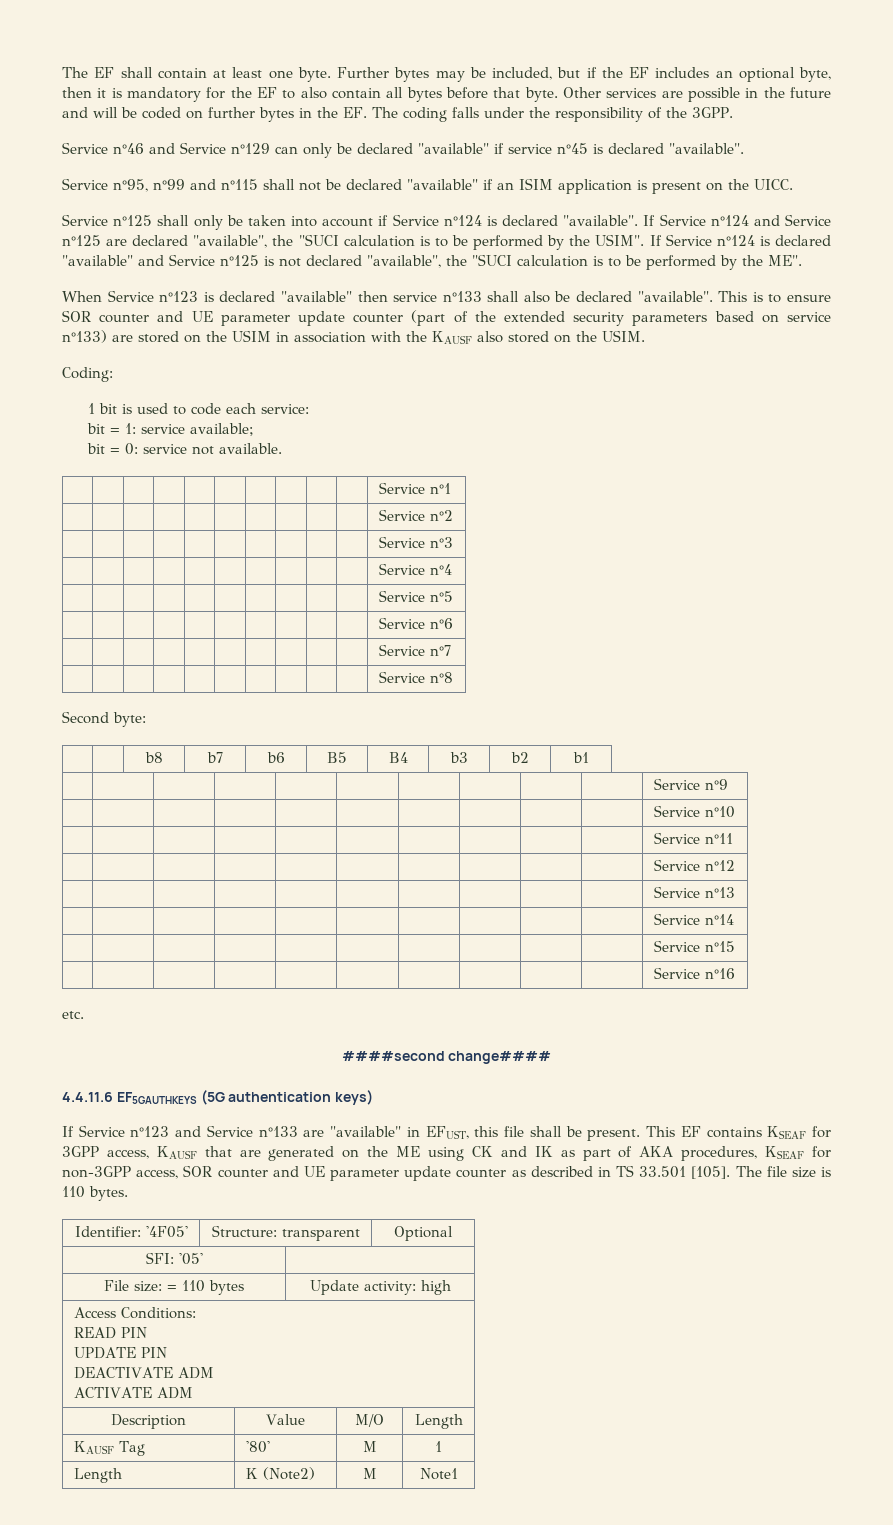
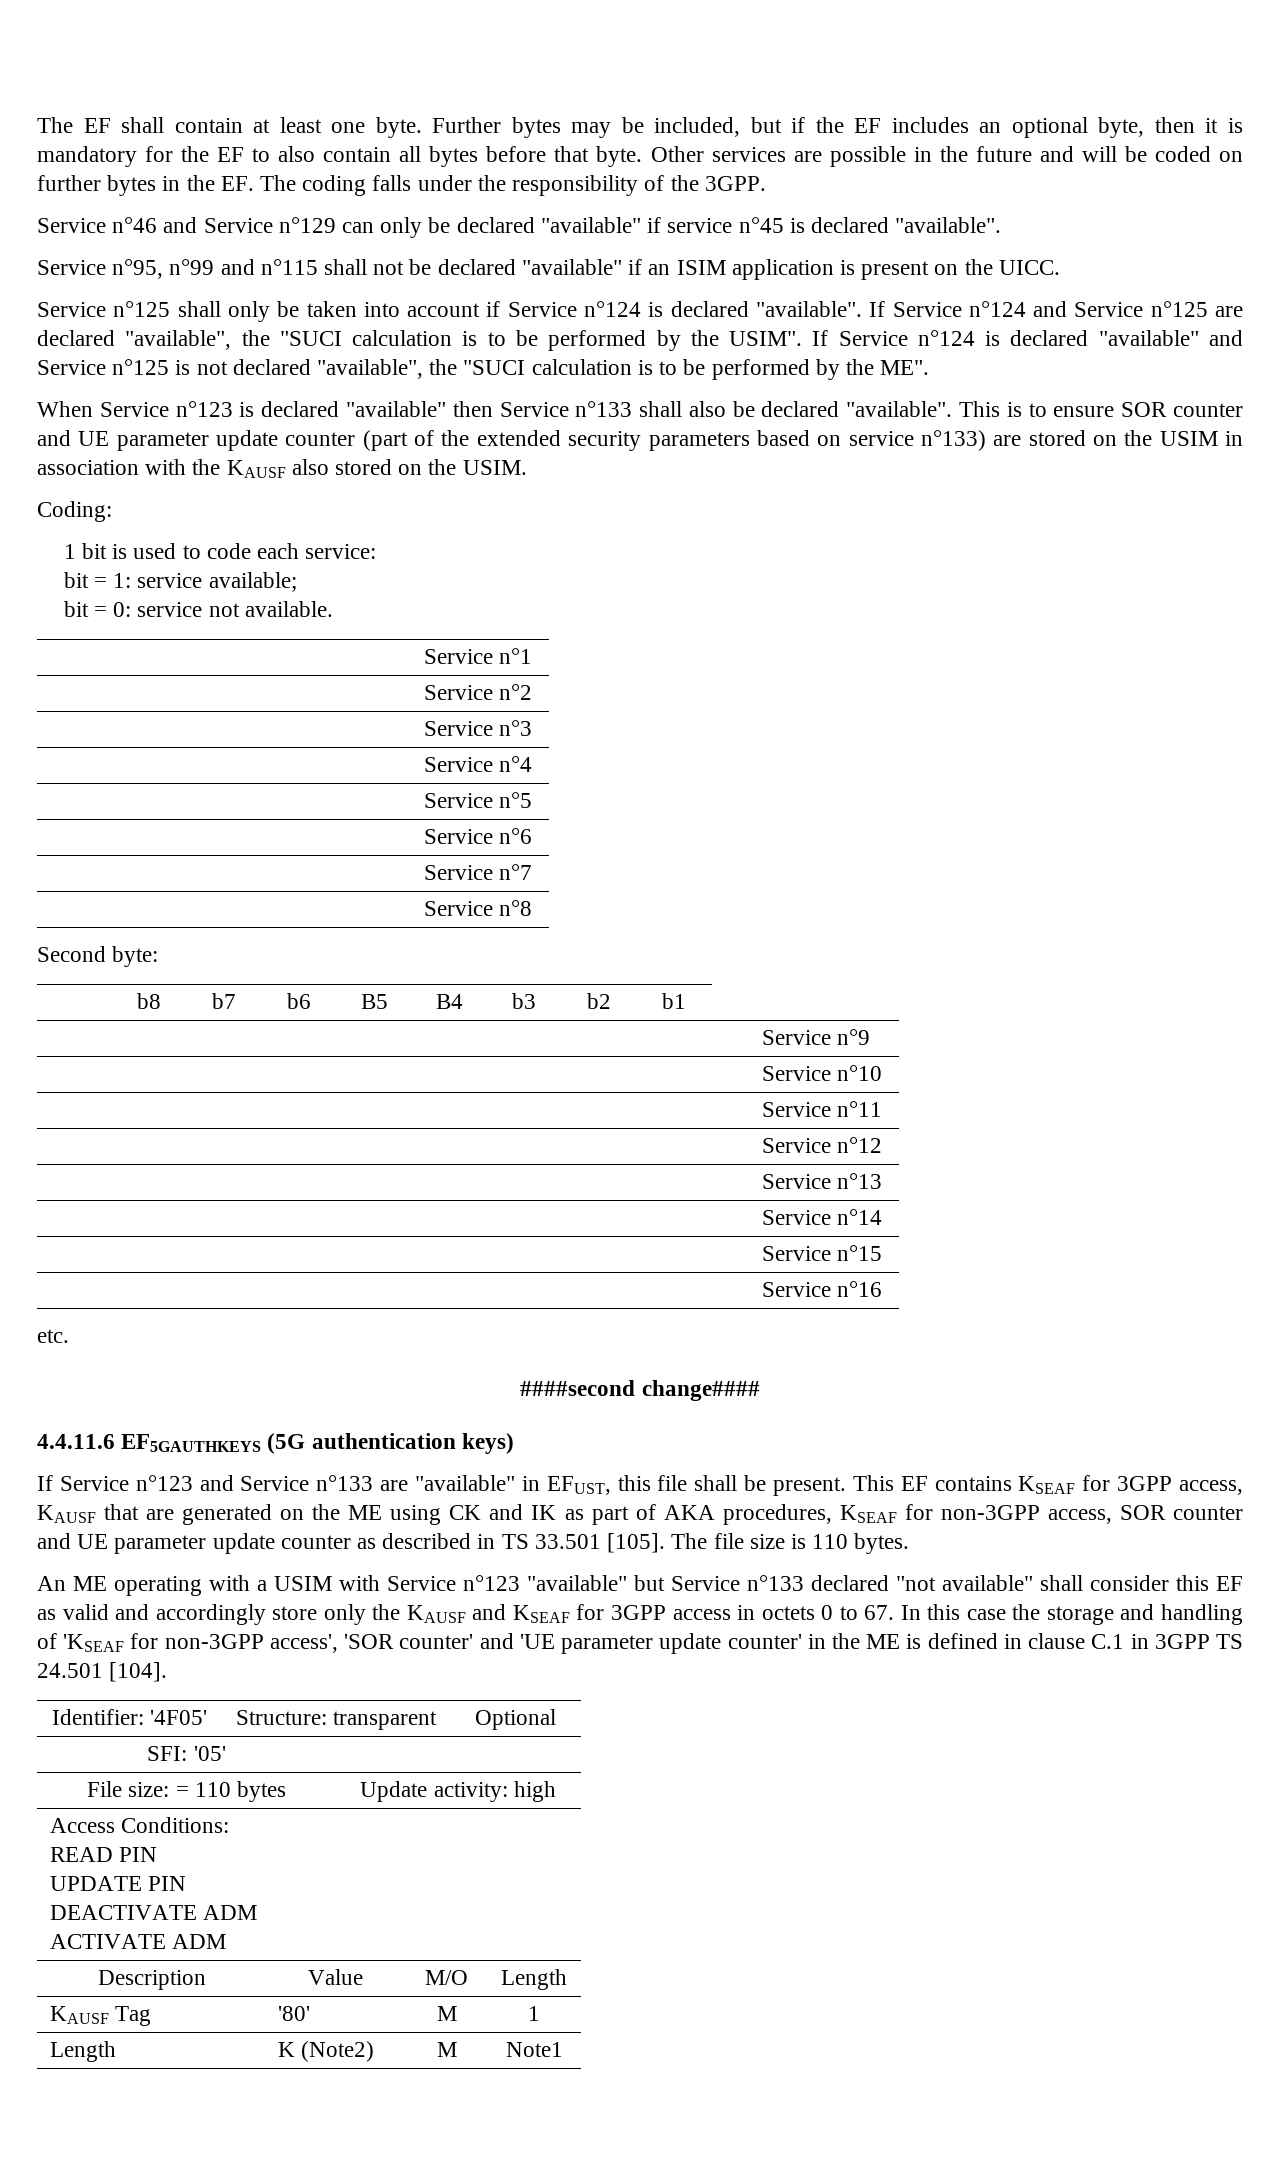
- When Service n°123 is declared "available" then service n°133 shall also be declared "available".
+ When Service n°123 is declared "available" then Service n°133 shall also be declared "available".
+ An ME operating with a USIM with Service n°123 "available" but Service n°133 declared "not available" shall consider this EF as valid and accordingly store only the KAUSF and KSEAF for 3GPP access in octets 0 to 67. In this case the storage and handling of 'KSEAF for non-3GPP access', 'SOR counter' and 'UE parameter update counter' in the ME is defined in clause C.1 in 3GPP TS 24.501 [104].

